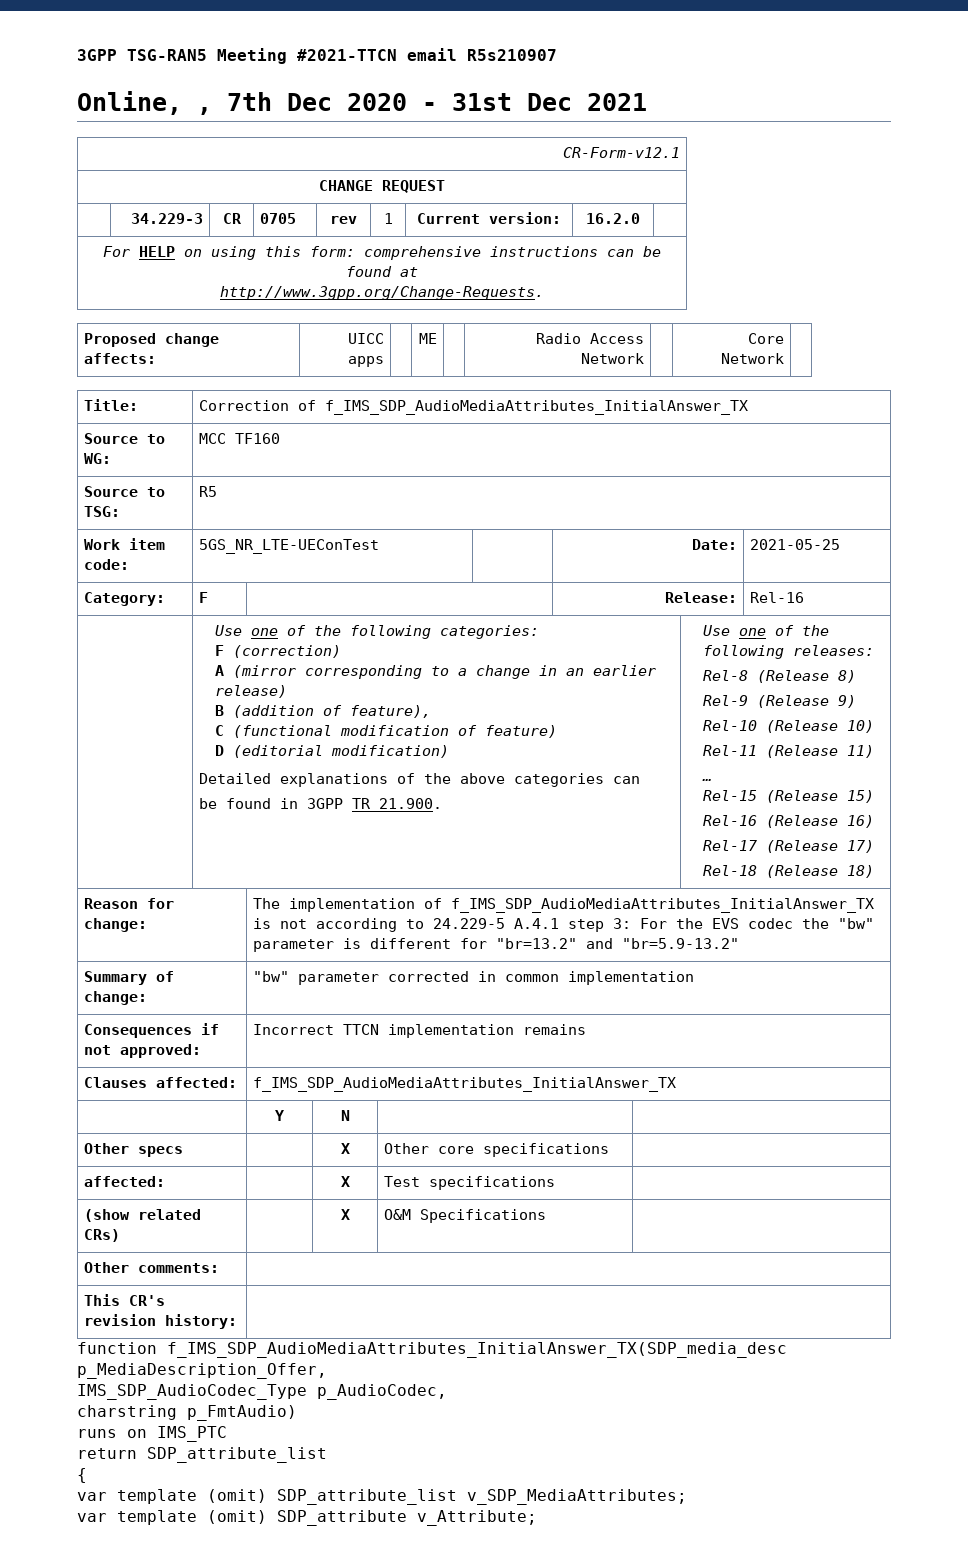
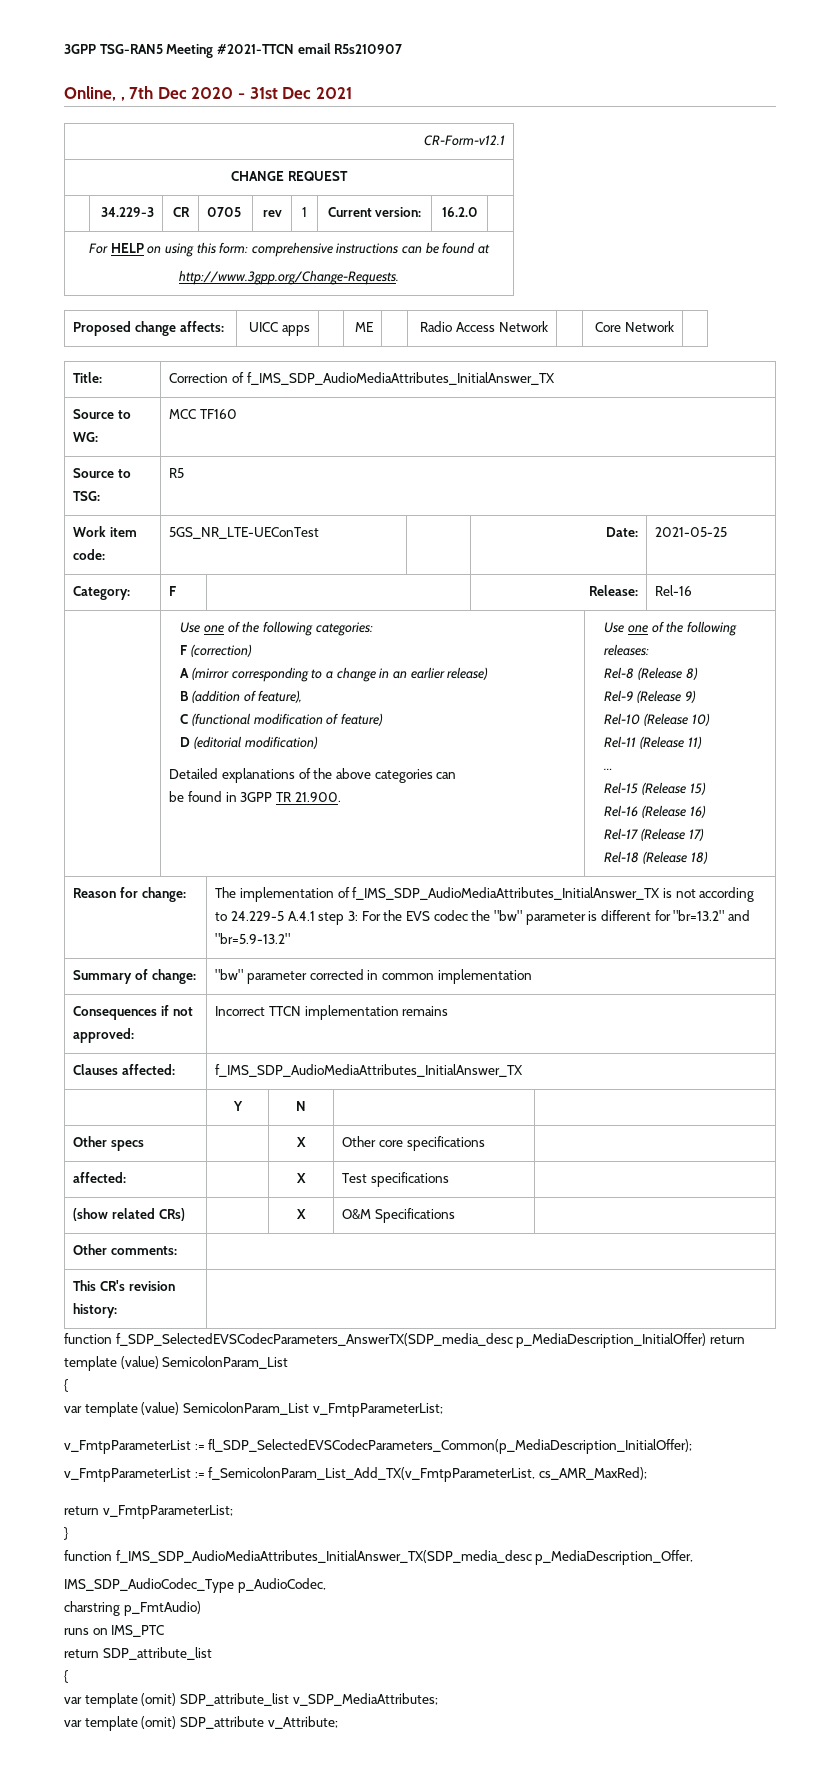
+ function f_SDP_SelectedEVSCodecParameters_AnswerTX(SDP_media_desc p_MediaDescription_InitialOffer) return template (value) SemicolonParam_List
+ {
+ var template (value) SemicolonParam_List v_FmtpParameterList;
+ v_FmtpParameterList := fl_SDP_SelectedEVSCodecParameters_Common(p_MediaDescription_InitialOffer);
+ v_FmtpParameterList := f_SemicolonParam_List_Add_TX(v_FmtpParameterList, cs_AMR_MaxRed);
+ return v_FmtpParameterList;
+ }

